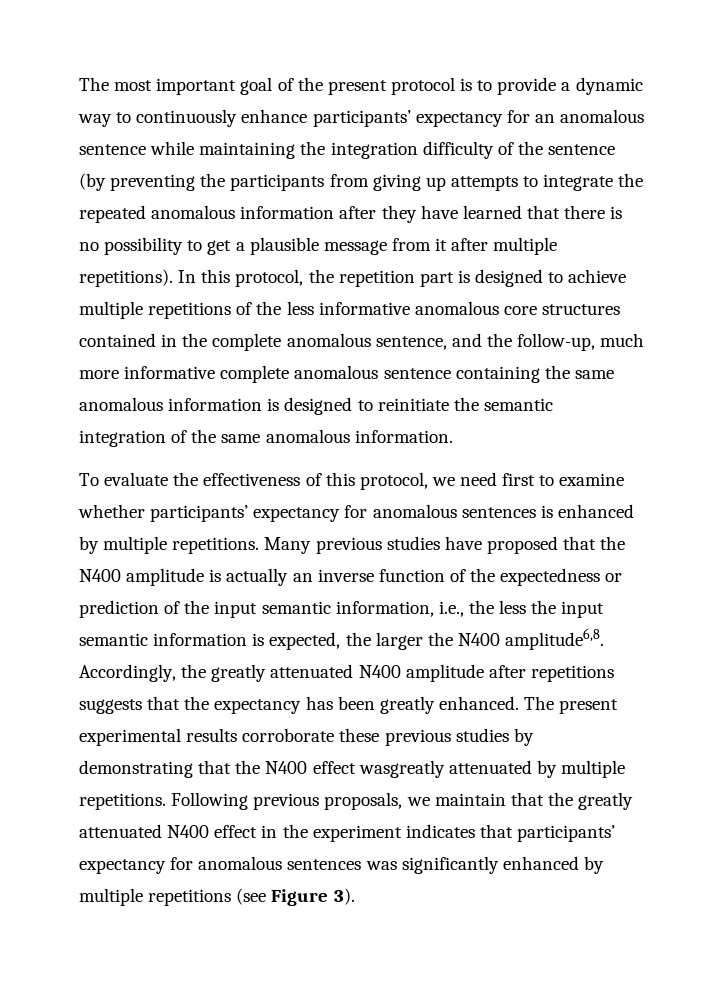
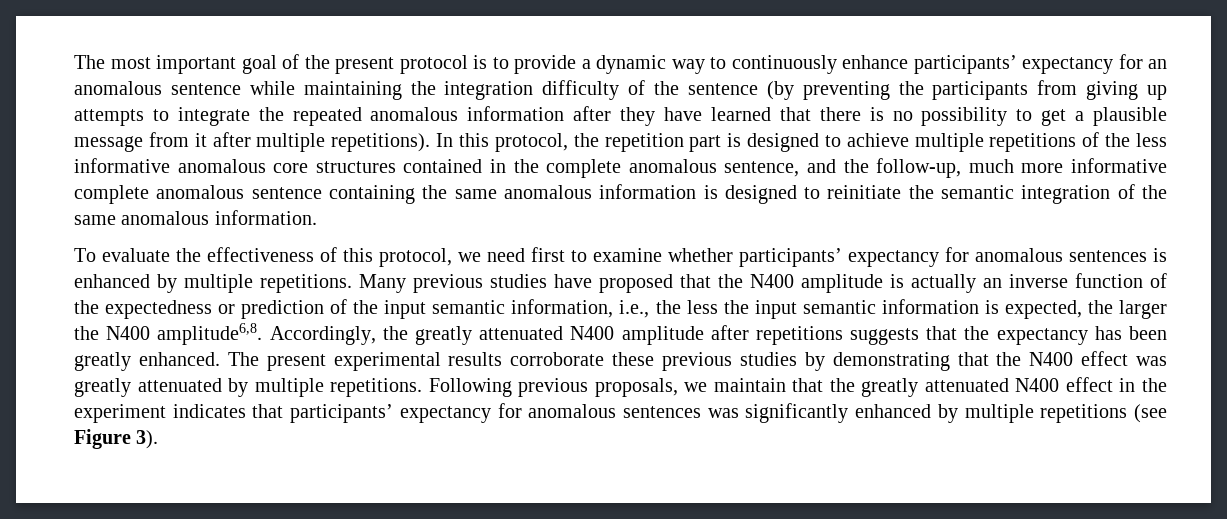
- The present experimental results corroborate these previous studies by demonstrating that the N400 effect wasgreatly attenuated by multiple repetitions.
+ The present experimental results corroborate these previous studies by demonstrating that the N400 effect was greatly attenuated by multiple repetitions.

